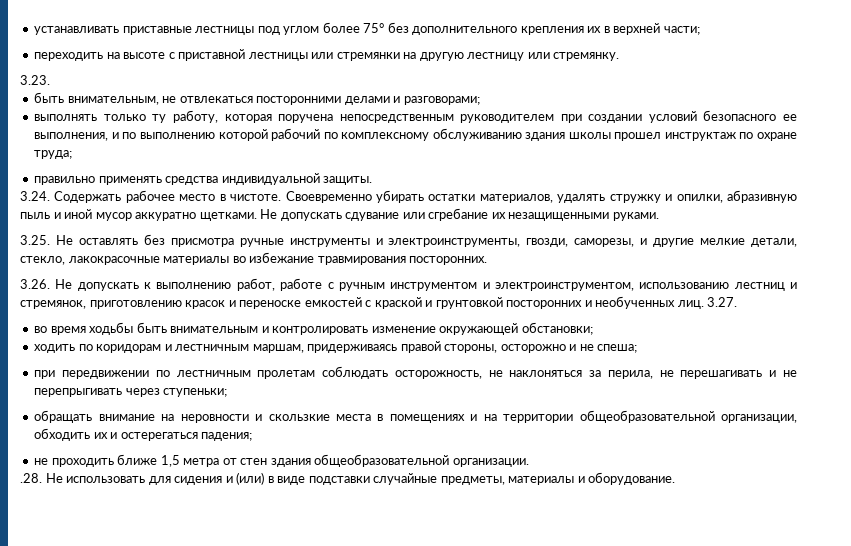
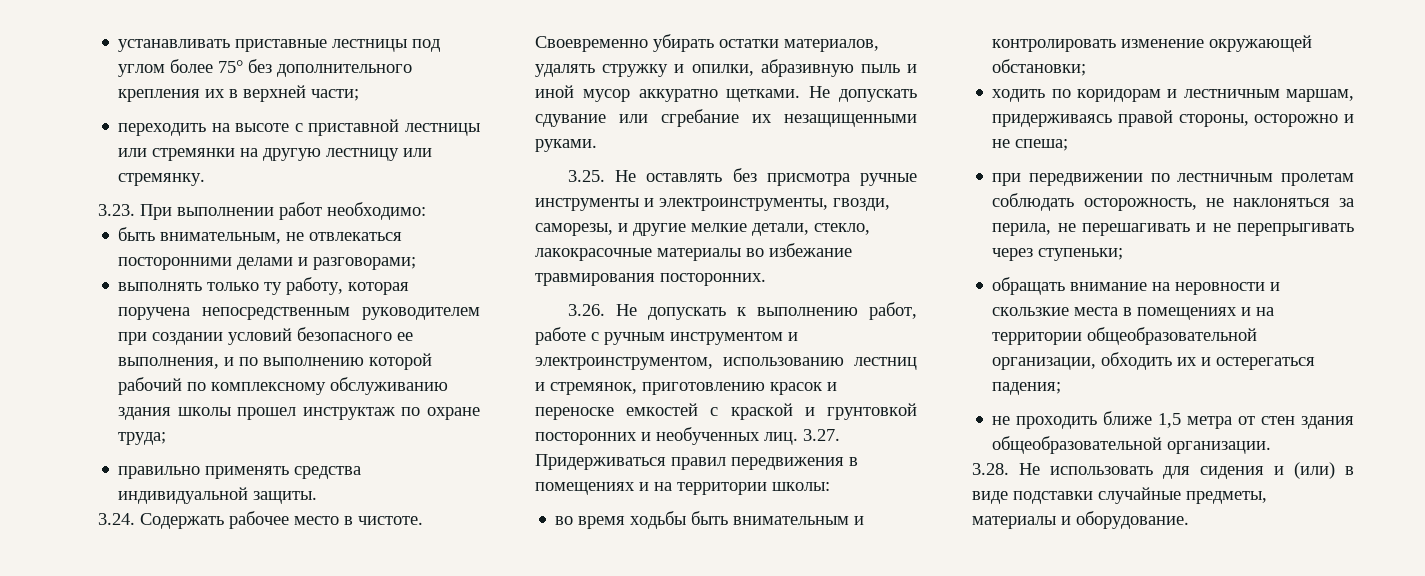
- 3.23.
+ 3.23. При выполнении работ необходимо:
- 3.27.
+ 3.27. Придерживаться правил передвижения в помещениях и на территории школы:
- .28. Не использовать для сидения и (или) в виде подставки случайные предметы, материалы и оборудование.
+ 3.28. Не использовать для сидения и (или) в виде подставки случайные предметы, материалы и оборудование.

